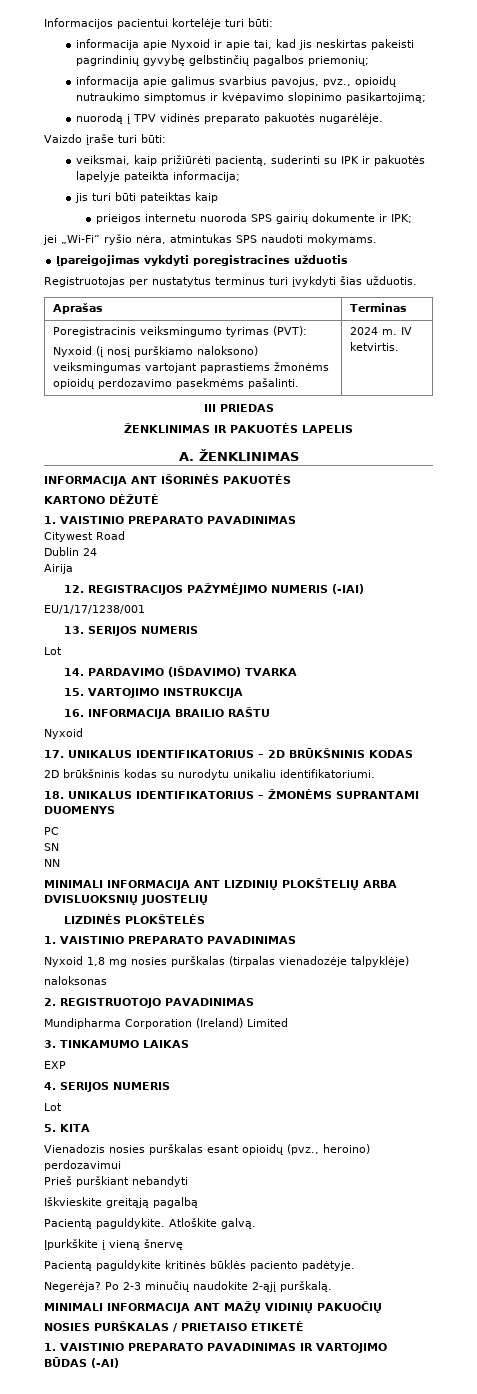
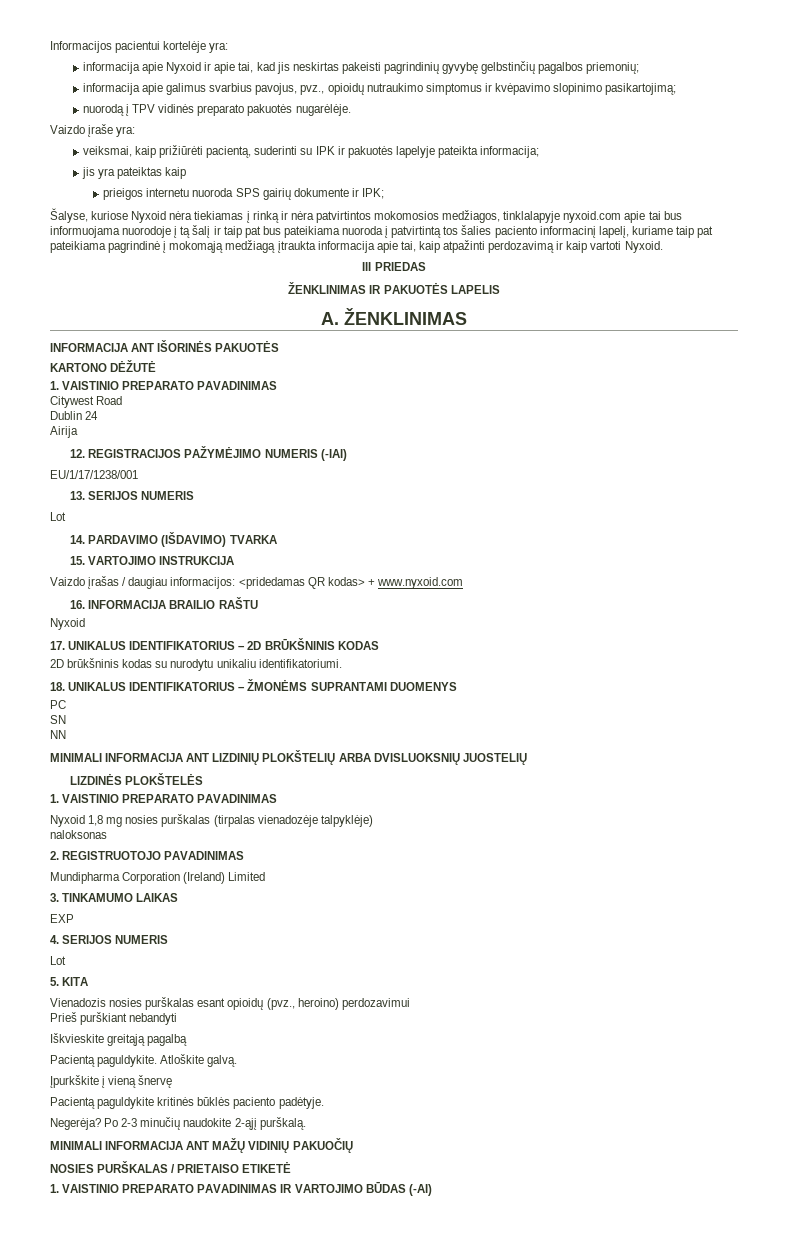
- Informacijos pacientui kortelėje turi būti:
+ Informacijos pacientui kortelėje yra:
- Vaizdo įraše turi būti:
+ Vaizdo įraše yra:
- jis turi būti pateiktas kaip
+ jis yra pateiktas kaip
- jei „Wi-Fi“ ryšio nėra, atmintukas SPS naudoti mokymams.
- Įpareigojimas vykdyti poregistracines užduotis
- Registruotojas per nustatytus terminus turi įvykdyti šias užduotis.
- Aprašas | Terminas
- Poregistracinis veiksmingumo tyrimas (PVT):
- Nyxoid (į nosį purškiamo naloksono) veiksmingumas vartojant paprastiems žmonėms opioidų perdozavimo pasekmėms pašalinti. | 2024 m. IV ketvirtis.
+ Šalyse, kuriose Nyxoid nėra tiekiamas į rinką ir nėra patvirtintos mokomosios medžiagos, tinklalapyje nyxoid.com apie tai bus informuojama nuorodoje į tą šalį ir taip pat bus pateikiama nuoroda į patvirtintą tos šalies paciento informacinį lapelį, kuriame taip pat pateikiama pagrindinė į mokomąją medžiagą įtraukta informacija apie tai, kaip atpažinti perdozavimą ir kaip vartoti Nyxoid.
+ Vaizdo įrašas / daugiau informacijos: <pridedamas QR kodas> + www.nyxoid.com

